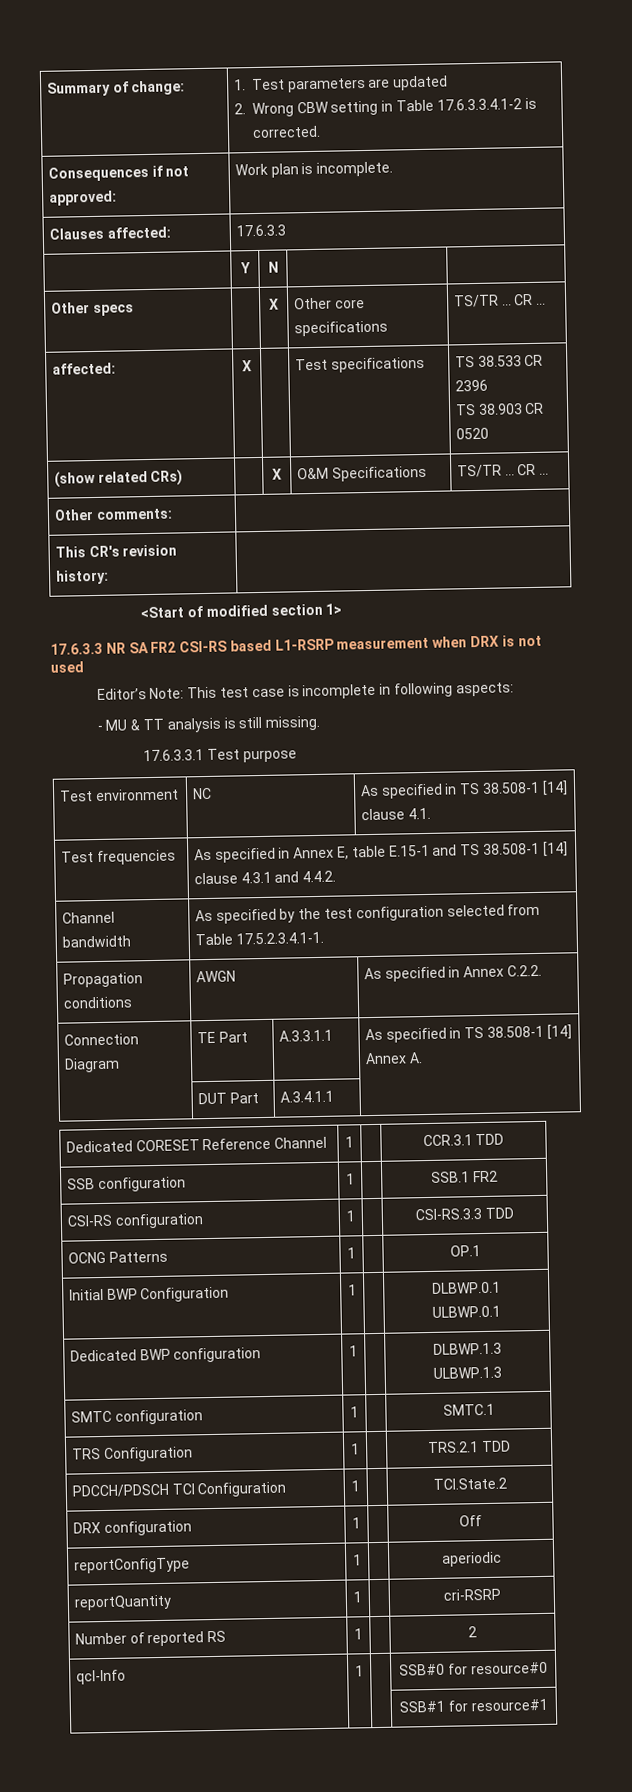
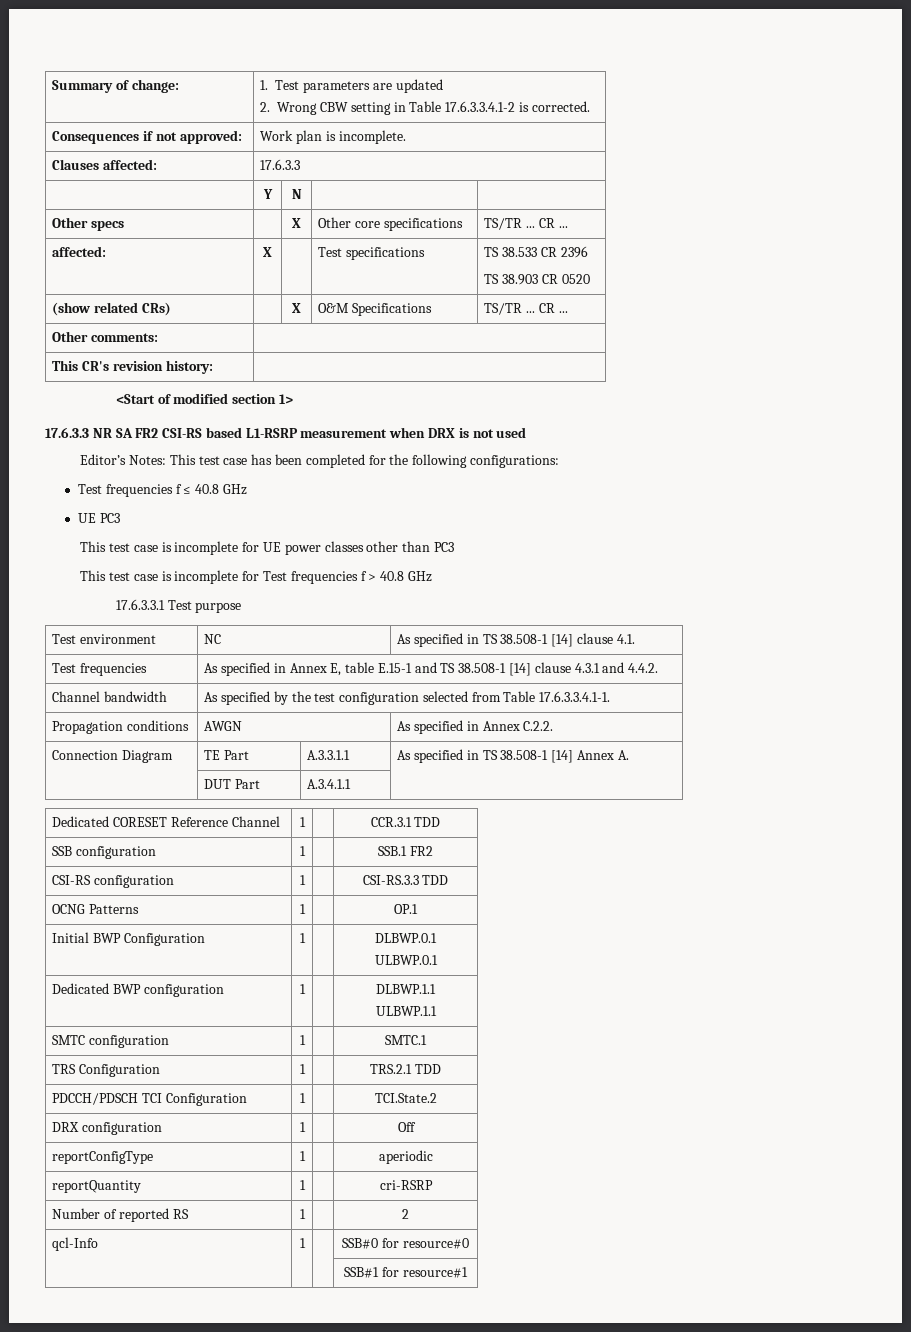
- Editor’s Note: This test case is incomplete in following aspects:
- - MU & TT analysis is still missing.
+ Editor’s Notes: This test case has been completed for the following configurations:
+ Test frequencies f ≤ 40.8 GHz
+ UE PC3
+ This test case is incomplete for UE power classes other than PC3
+ This test case is incomplete for Test frequencies f > 40.8 GHz
- Channel bandwidth | As specified by the test configuration selected from Table 17.5.2.3.4.1-1.
+ Channel bandwidth | As specified by the test configuration selected from Table 17.6.3.3.4.1-1.
- Dedicated BWP configuration | 1 | | DLBWP.1.3
- ULBWP.1.3
+ Dedicated BWP configuration | 1 | | DLBWP.1.1
+ ULBWP.1.1

